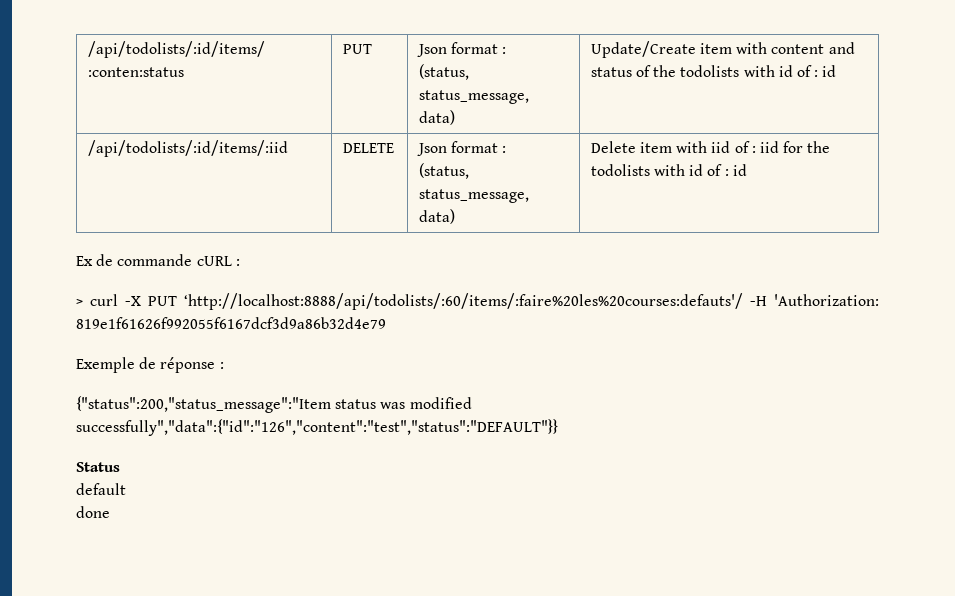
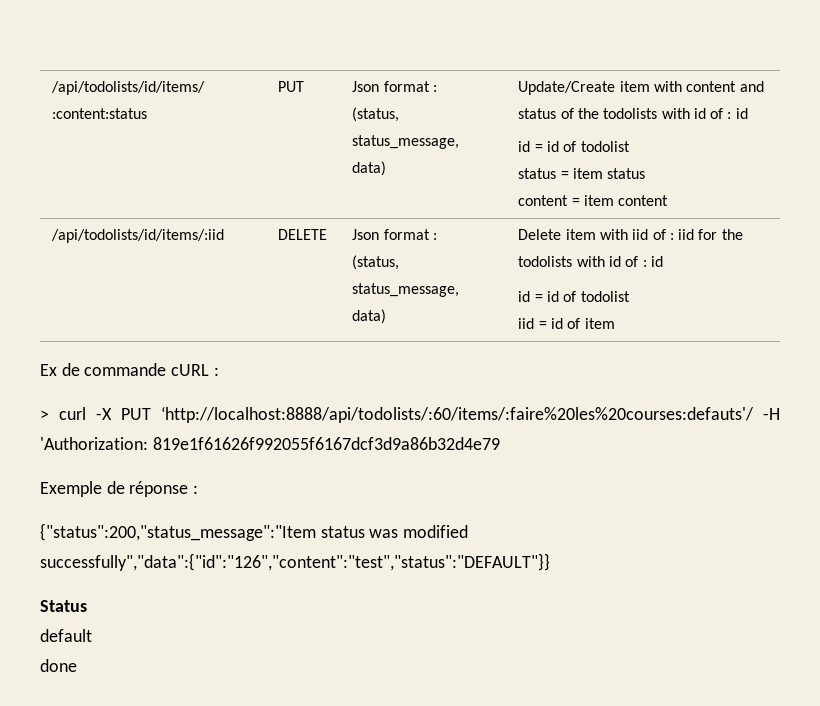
- /api/todolists/:id/items/ :conten:status | PUT | Json format :
+ /api/todolists/id/items/ :content:status | PUT | Json format :
  (status, status_message, data) | Update/Create item with content and status of the todolists with id of : id
- /api/todolists/:id/items/:iid | DELETE | Json format :
+ id = id of todolist
+ status = item status
+ content = item content
+ /api/todolists/id/items/:iid | DELETE | Json format :
  (status, status_message, data) | Delete item with iid of : iid for the todolists with id of : id
+ id = id of todolist
+ iid = id of item

